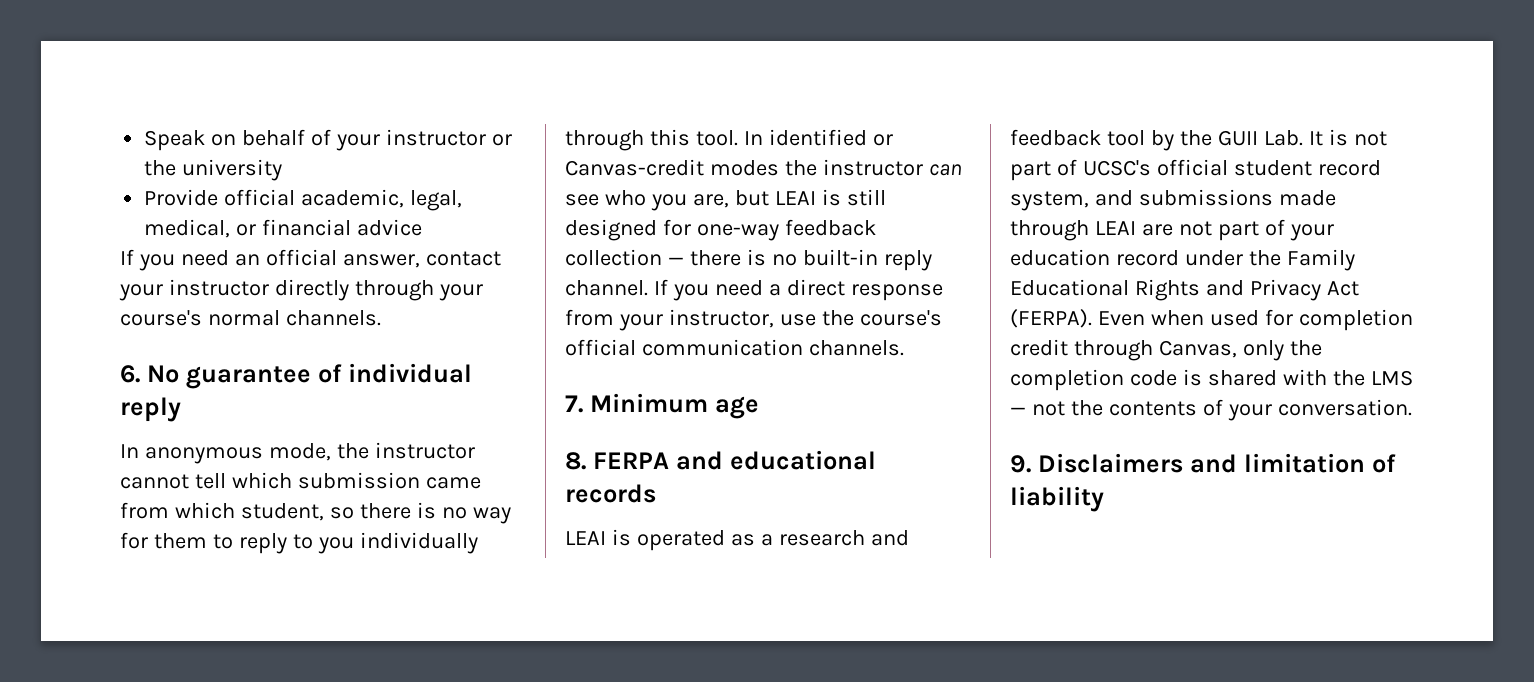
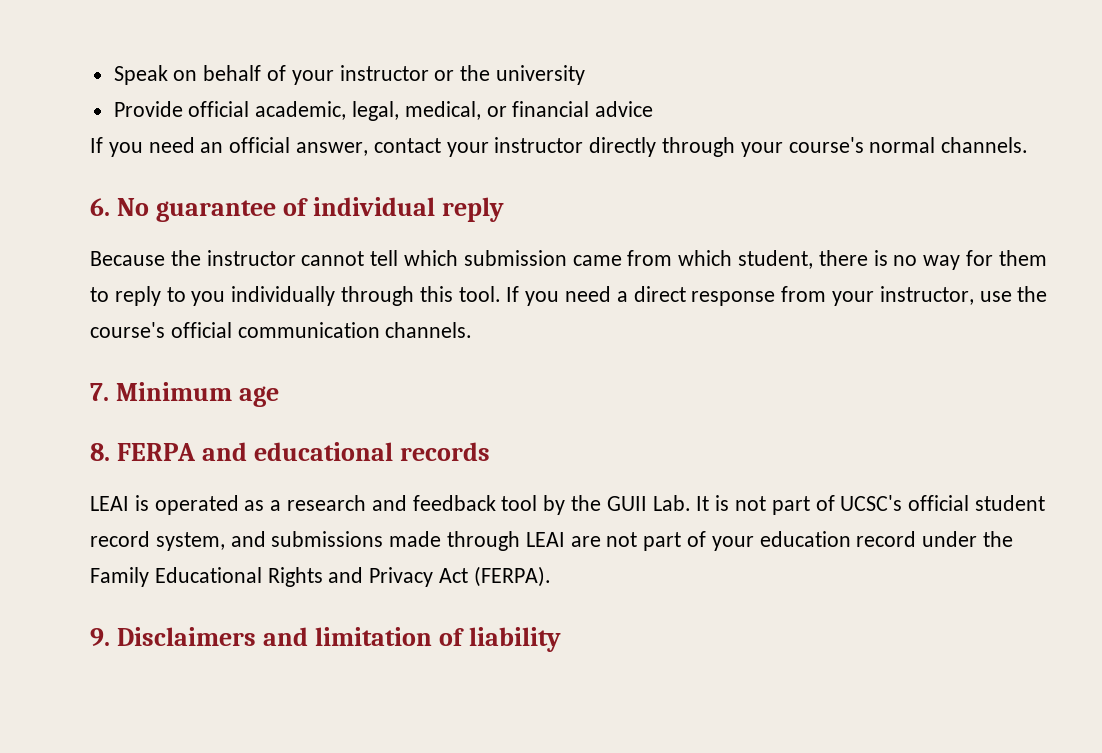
- In anonymous mode, the instructor cannot tell which submission came from which student, so there is no way for them to reply to you individually through this tool.
+ Because the instructor cannot tell which submission came from which student, there is no way for them to reply to you individually through this tool.
- In identified or Canvas-credit modes the instructor can see who you are, but LEAI is still designed for one-way feedback collection — there is no built-in reply channel.
- Even when used for completion credit through Canvas, only the completion code is shared with the LMS — not the contents of your conversation.

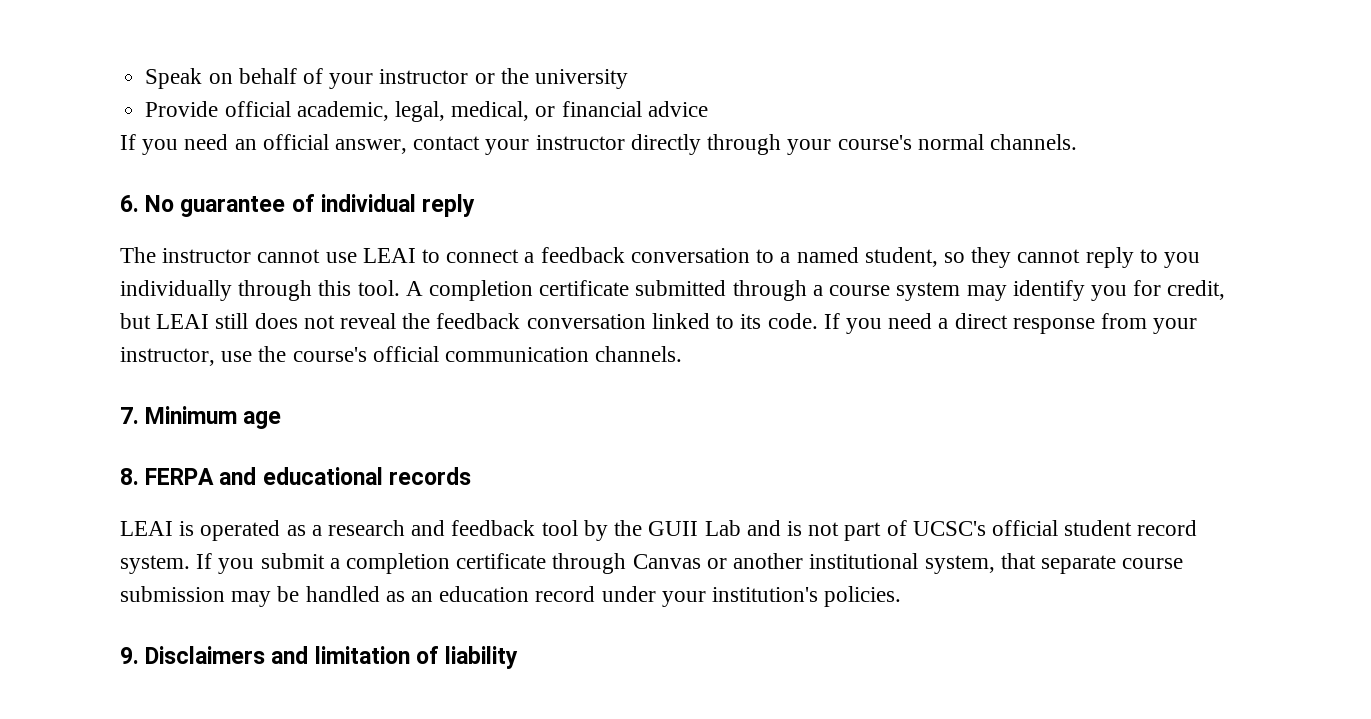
- Because the instructor cannot tell which submission came from which student, there is no way for them to reply to you individually through this tool.
+ The instructor cannot use LEAI to connect a feedback conversation to a named student, so they cannot reply to you individually through this tool.
+ A completion certificate submitted through a course system may identify you for credit, but LEAI still does not reveal the feedback conversation linked to its code.
- LEAI is operated as a research and feedback tool by the GUII Lab. It is not part of UCSC's official student record system, and submissions made through LEAI are not part of your education record under the Family Educational Rights and Privacy Act (FERPA).
+ LEAI is operated as a research and feedback tool by the GUII Lab and is not part of UCSC's official student record system. If you submit a completion certificate through Canvas or another institutional system, that separate course submission may be handled as an education record under your institution's policies.

